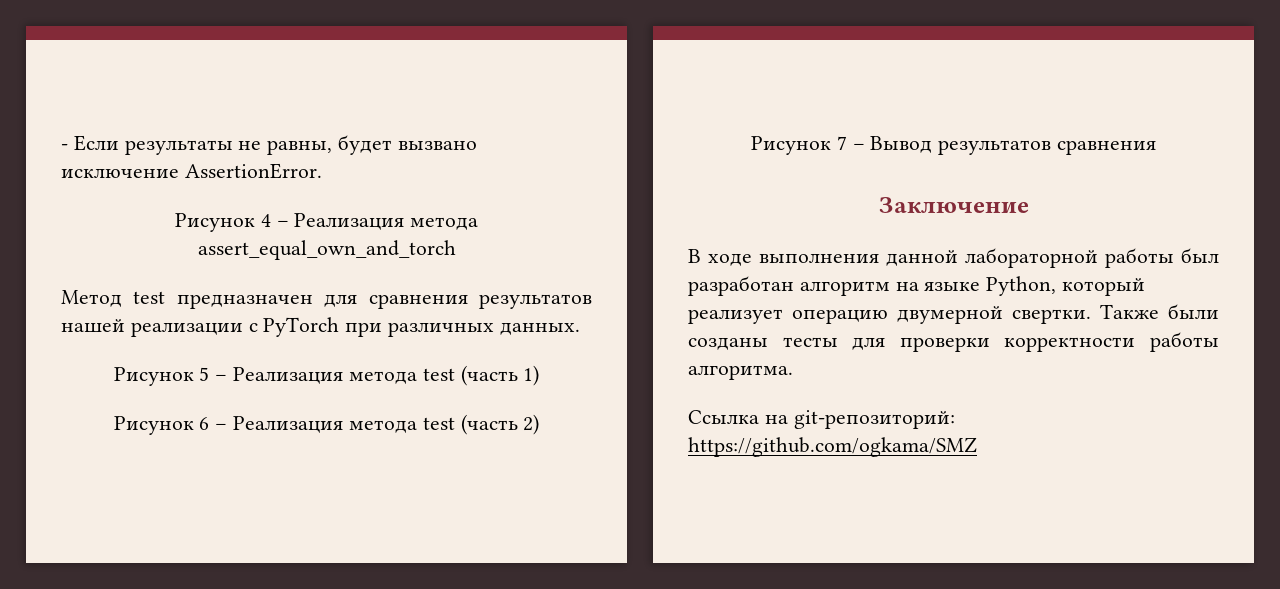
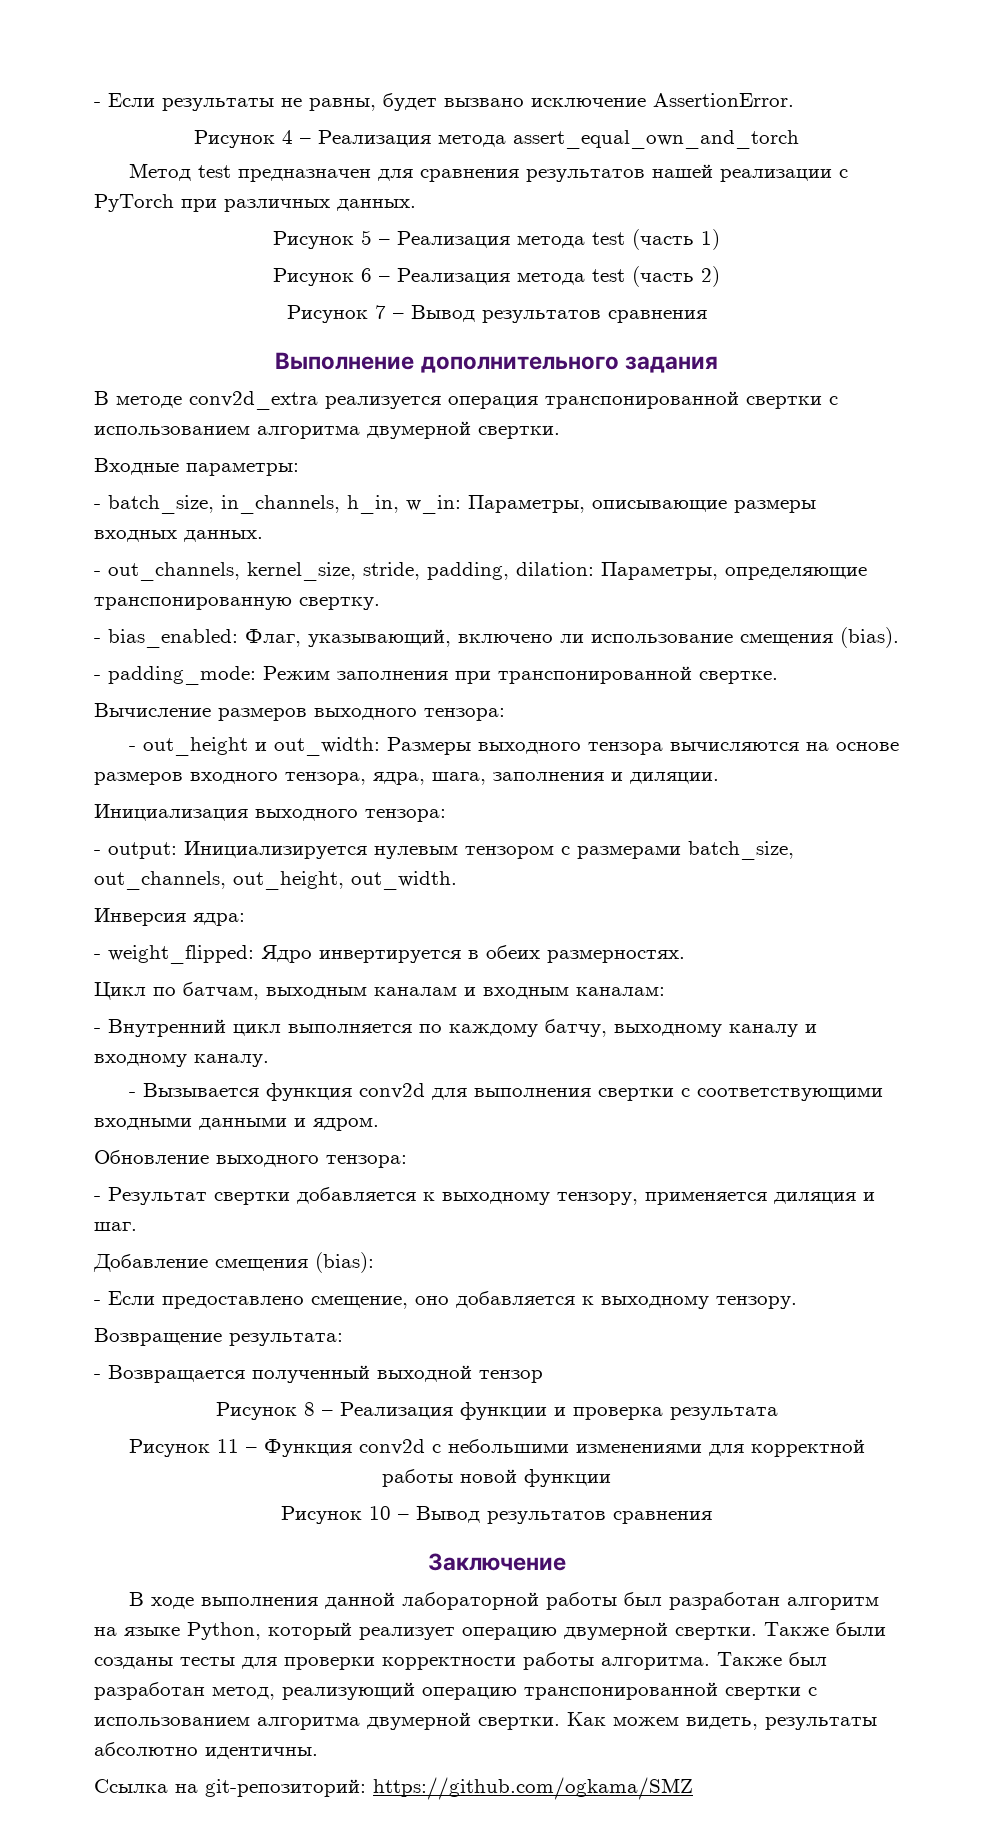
+ Выполнение дополнительного задания
+ В методе conv2d_extra реализуется операция транспонированной свертки с использованием алгоритма двумерной свертки.
+ Входные параметры:
+ - batch_size, in_channels, h_in, w_in: Параметры, описывающие размеры входных данных.
+ - out_channels, kernel_size, stride, padding, dilation: Параметры, определяющие транспонированную свертку.
+ - bias_enabled: Флаг, указывающий, включено ли использование смещения (bias).
+ - padding_mode: Режим заполнения при транспонированной свертке.
+ Вычисление размеров выходного тензора:
+ - out_height и out_width: Размеры выходного тензора вычисляются на основе размеров входного тензора, ядра, шага, заполнения и диляции.
+ Инициализация выходного тензора:
+ - output: Инициализируется нулевым тензором с размерами batch_size, out_channels, out_height, out_width.
+ Инверсия ядра:
+ - weight_flipped: Ядро инвертируется в обеих размерностях.
+ Цикл по батчам, выходным каналам и входным каналам:
+ - Внутренний цикл выполняется по каждому батчу, выходному каналу и входному каналу.
+ - Вызывается функция conv2d для выполнения свертки с соответствующими входными данными и ядром.
+ Обновление выходного тензора:
+ - Результат свертки добавляется к выходному тензору, применяется диляция и шаг.
+ Добавление смещения (bias):
+ - Если предоставлено смещение, оно добавляется к выходному тензору.
+ Возвращение результата:
+ - Возвращается полученный выходной тензор
+ Рисунок 8 – Реализация функции и проверка результата
+ Рисунок 11 – Функция conv2d с небольшими изменениями для корректной работы новой функции
+ Рисунок 10 – Вывод результатов сравнения
+ Также был разработан метод, реализующий операцию транспонированной свертки с использованием алгоритма двумерной свертки. Как можем видеть, результаты абсолютно идентичны.

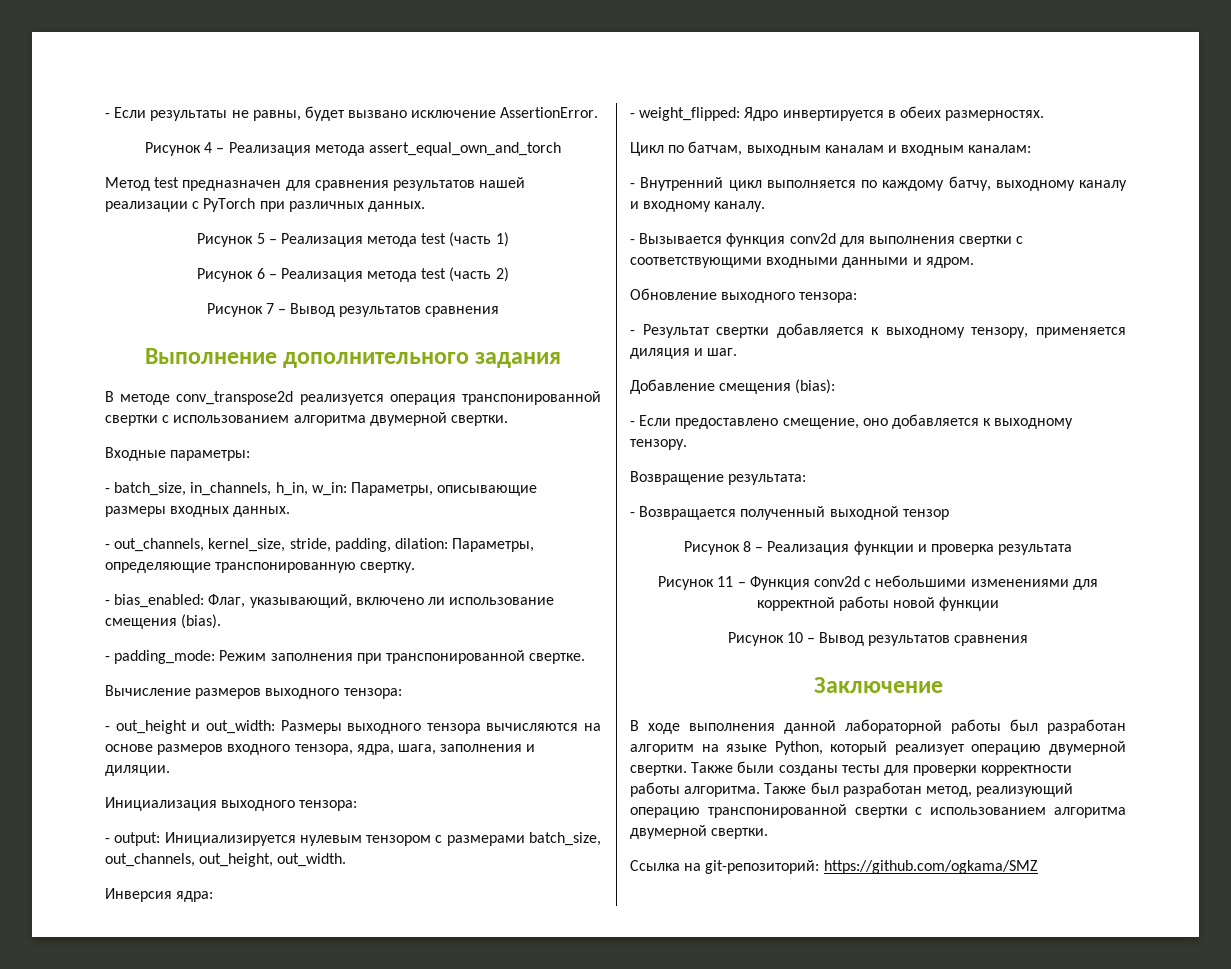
- В методе conv2d_extra реализуется операция транспонированной свертки с использованием алгоритма двумерной свертки.
+ В методе conv_transpose2d реализуется операция транспонированной свертки с использованием алгоритма двумерной свертки.
- Как можем видеть, результаты абсолютно идентичны.

